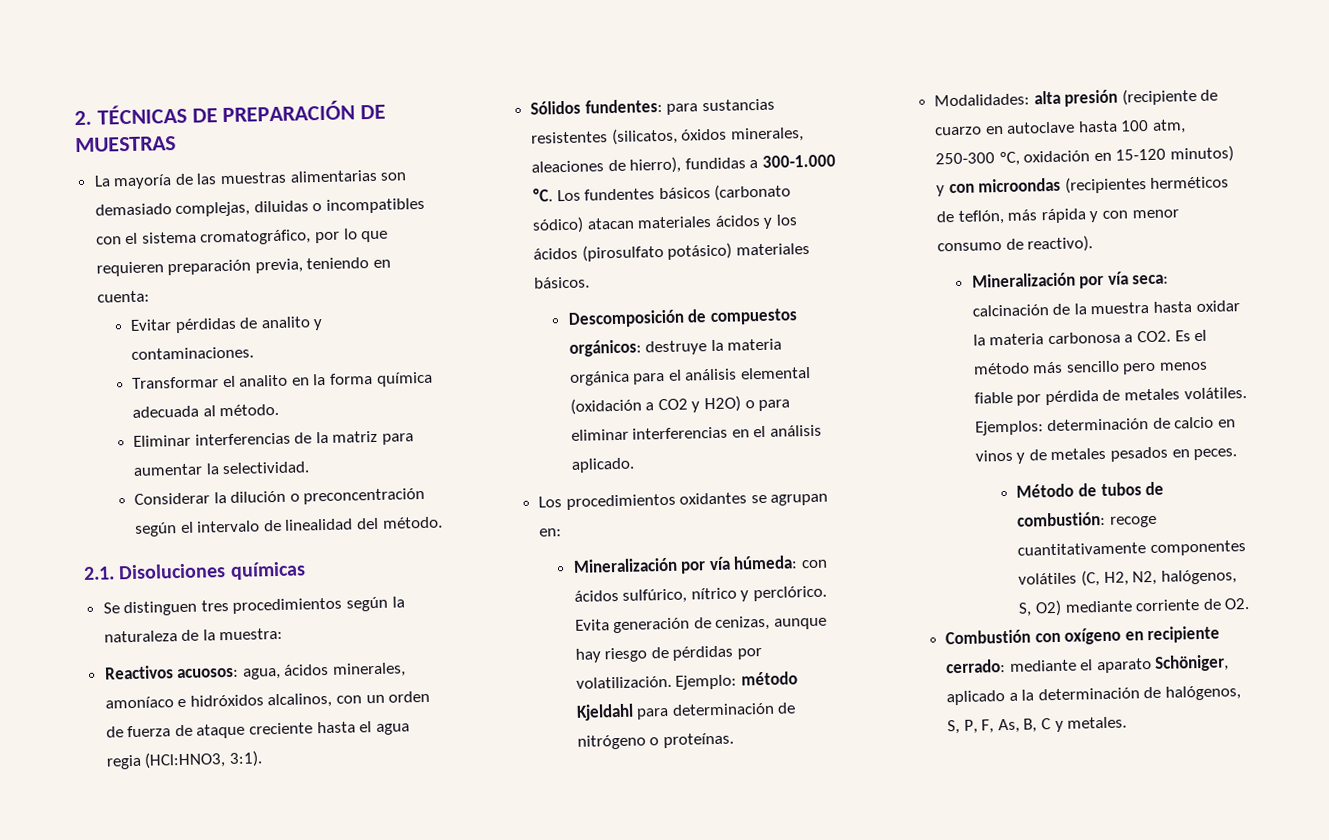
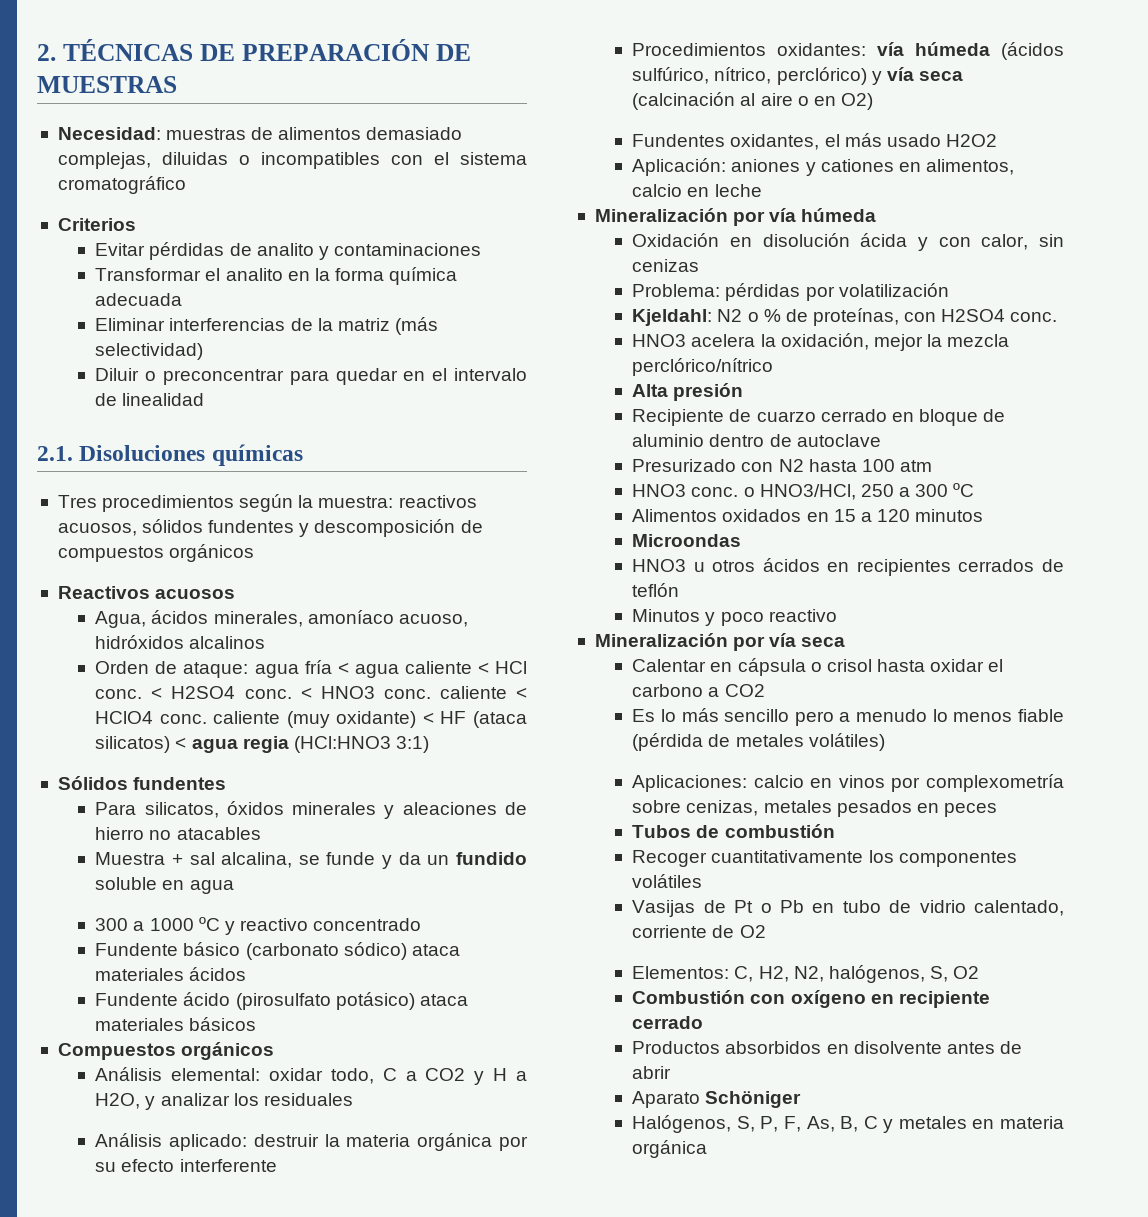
- La mayoría de las muestras alimentarias son demasiado complejas, diluidas o incompatibles con el sistema cromatográfico, por lo que requieren preparación previa, teniendo en cuenta:
+ Necesidad: muestras de alimentos demasiado complejas, diluidas o incompatibles con el sistema cromatográfico
+ Criterios
- Evitar pérdidas de analito y contaminaciones.
+ Evitar pérdidas de analito y contaminaciones
- Transformar el analito en la forma química adecuada al método.
+ Transformar el analito en la forma química adecuada
- Eliminar interferencias de la matriz para aumentar la selectividad.
- Considerar la dilución o preconcentración según el intervalo de linealidad del método.
+ Eliminar interferencias de la matriz (más selectividad)
+ Diluir o preconcentrar para quedar en el intervalo de linealidad
- Se distinguen tres procedimientos según la naturaleza de la muestra:
+ Tres procedimientos según la muestra: reactivos acuosos, sólidos fundentes y descomposición de compuestos orgánicos
- Reactivos acuosos: agua, ácidos minerales, amoníaco e hidróxidos alcalinos, con un orden de fuerza de ataque creciente hasta el agua regia (HCl:HNO3, 3:1).
- Sólidos fundentes: para sustancias resistentes (silicatos, óxidos minerales, aleaciones de hierro), fundidas a 300-1.000 ºC. Los fundentes básicos (carbonato sódico) atacan materiales ácidos y los ácidos (pirosulfato potásico) materiales básicos.
- Descomposición de compuestos orgánicos: destruye la materia orgánica para el análisis elemental (oxidación a CO2 y H2O) o para eliminar interferencias en el análisis aplicado.
- Los procedimientos oxidantes se agrupan en:
- Mineralización por vía húmeda: con ácidos sulfúrico, nítrico y perclórico. Evita generación de cenizas, aunque hay riesgo de pérdidas por volatilización. Ejemplo: método Kjeldahl para determinación de nitrógeno o proteínas.
- Modalidades: alta presión (recipiente de cuarzo en autoclave hasta 100 atm, 250-300 ºC, oxidación en 15-120 minutos) y con microondas (recipientes herméticos de teflón, más rápida y con menor consumo de reactivo).
- Mineralización por vía seca: calcinación de la muestra hasta oxidar la materia carbonosa a CO2. Es el método más sencillo pero menos fiable por pérdida de metales volátiles. Ejemplos: determinación de calcio en vinos y de metales pesados en peces.
- Método de tubos de combustión: recoge cuantitativamente componentes volátiles (C, H2, N2, halógenos, S, O2) mediante corriente de O2.
+ Reactivos acuosos
+ Agua, ácidos minerales, amoníaco acuoso, hidróxidos alcalinos
+ Orden de ataque: agua fría < agua caliente < HCl conc. < H2SO4 conc. < HNO3 conc. caliente < HClO4 conc. caliente (muy oxidante) < HF (ataca silicatos) < agua regia (HCl:HNO3 3:1)
+ Sólidos fundentes
+ Para silicatos, óxidos minerales y aleaciones de hierro no atacables
+ Muestra + sal alcalina, se funde y da un fundido soluble en agua
+ 300 a 1000 ºC y reactivo concentrado
+ Fundente básico (carbonato sódico) ataca materiales ácidos
+ Fundente ácido (pirosulfato potásico) ataca materiales básicos
+ Compuestos orgánicos
+ Análisis elemental: oxidar todo, C a CO2 y H a H2O, y analizar los residuales
+ Análisis aplicado: destruir la materia orgánica por su efecto interferente
+ Procedimientos oxidantes: vía húmeda (ácidos sulfúrico, nítrico, perclórico) y vía seca (calcinación al aire o en O2)
+ Fundentes oxidantes, el más usado H2O2
+ Aplicación: aniones y cationes en alimentos, calcio en leche
+ Mineralización por vía húmeda
+ Oxidación en disolución ácida y con calor, sin cenizas
+ Problema: pérdidas por volatilización
+ Kjeldahl: N2 o % de proteínas, con H2SO4 conc.
+ HNO3 acelera la oxidación, mejor la mezcla perclórico/nítrico
+ Alta presión
+ Recipiente de cuarzo cerrado en bloque de aluminio dentro de autoclave
+ Presurizado con N2 hasta 100 atm
+ HNO3 conc. o HNO3/HCl, 250 a 300 ºC
+ Alimentos oxidados en 15 a 120 minutos
+ Microondas
+ HNO3 u otros ácidos en recipientes cerrados de teflón
+ Minutos y poco reactivo
+ Mineralización por vía seca
+ Calentar en cápsula o crisol hasta oxidar el carbono a CO2
+ Es lo más sencillo pero a menudo lo menos fiable (pérdida de metales volátiles)
+ Aplicaciones: calcio en vinos por complexometría sobre cenizas, metales pesados en peces
+ Tubos de combustión
+ Recoger cuantitativamente los componentes volátiles
+ Vasijas de Pt o Pb en tubo de vidrio calentado, corriente de O2
+ Elementos: C, H2, N2, halógenos, S, O2
- Combustión con oxígeno en recipiente cerrado: mediante el aparato Schöniger, aplicado a la determinación de halógenos, S, P, F, As, B, C y metales.
+ Combustión con oxígeno en recipiente cerrado
+ Productos absorbidos en disolvente antes de abrir
+ Aparato Schöniger
+ Halógenos, S, P, F, As, B, C y metales en materia orgánica

